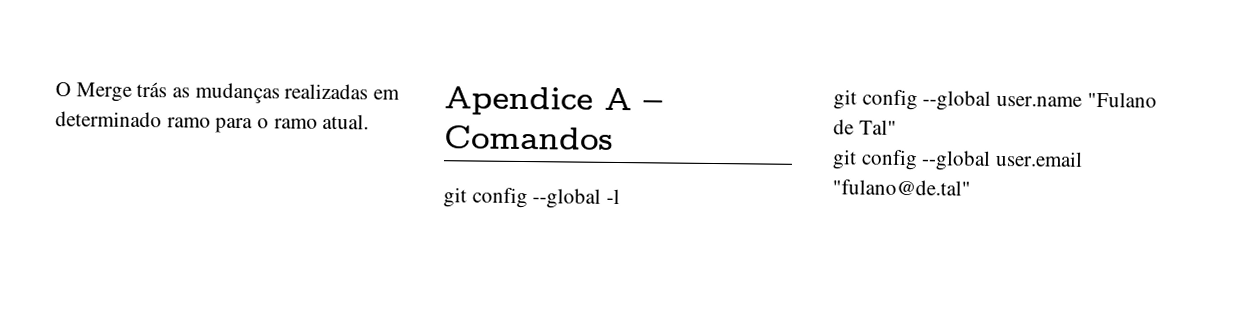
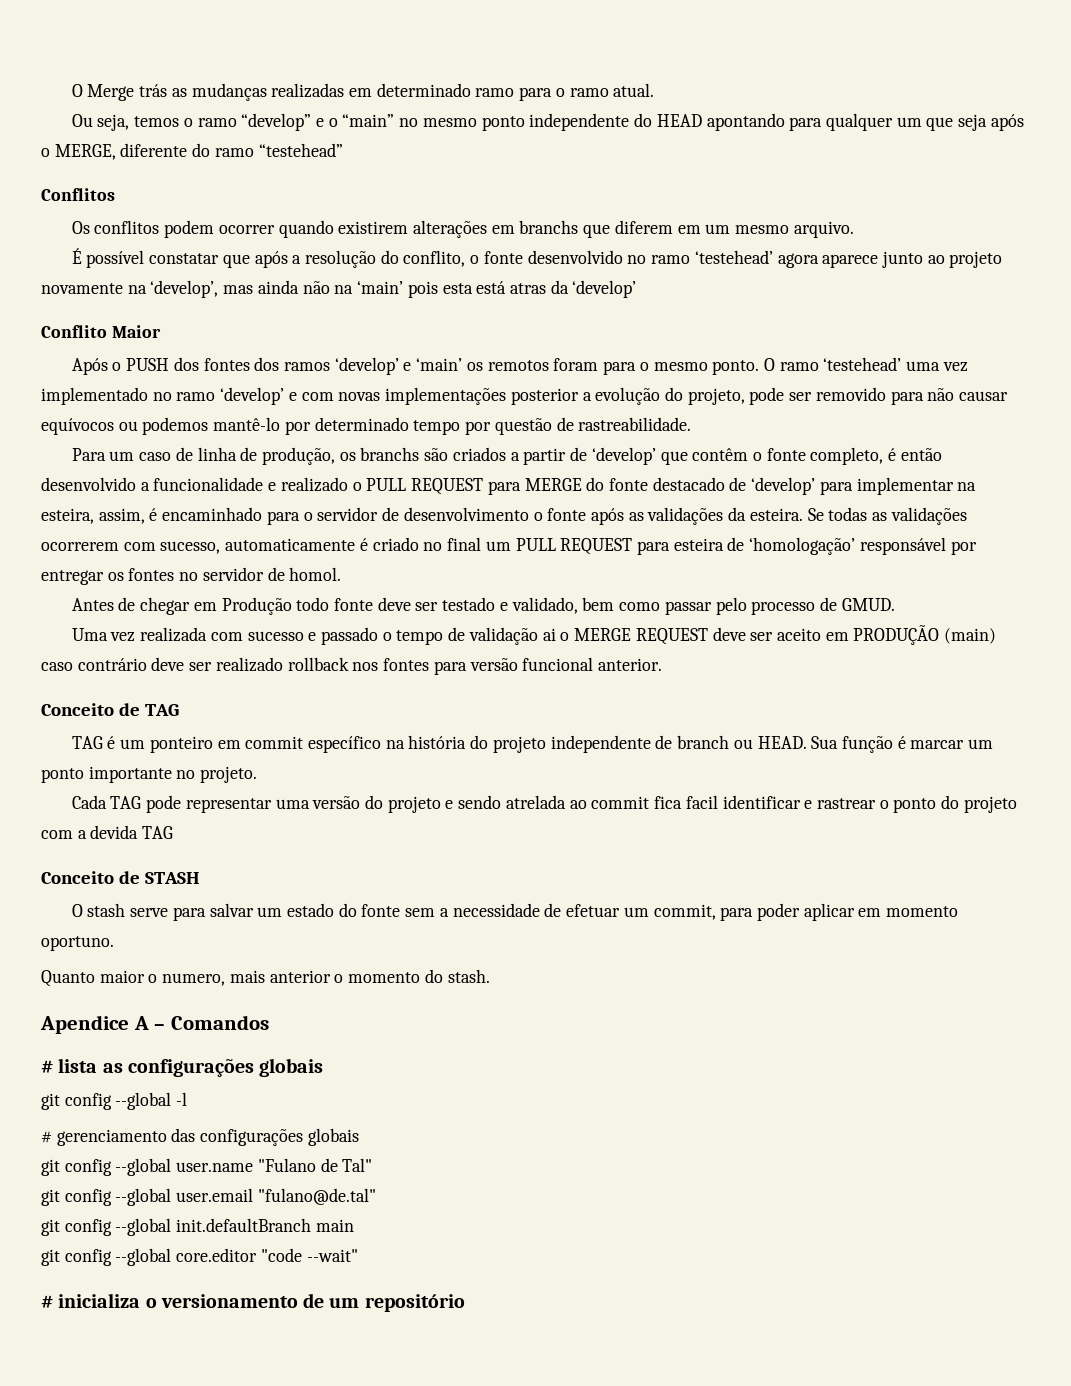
+ Ou seja, temos o ramo “develop” e o “main” no mesmo ponto independente do HEAD apontando para qualquer um que seja após o MERGE, diferente do ramo “testehead”
+ Conflitos
+ Os conflitos podem ocorrer quando existirem alterações em branchs que diferem em um mesmo arquivo.
+ É possível constatar que após a resolução do conflito, o fonte desenvolvido no ramo ‘testehead’ agora aparece junto ao projeto novamente na ‘develop’, mas ainda não na ‘main’ pois esta está atras da ‘develop’
+ Conflito Maior
+ Após o PUSH dos fontes dos ramos ‘develop’ e ‘main’ os remotos foram para o mesmo ponto. O ramo ‘testehead’ uma vez implementado no ramo ‘develop’ e com novas implementações posterior a evolução do projeto, pode ser removido para não causar equívocos ou podemos mantê-lo por determinado tempo por questão de rastreabilidade.
+ Para um caso de linha de produção, os branchs são criados a partir de ‘develop’ que contêm o fonte completo, é então desenvolvido a funcionalidade e realizado o PULL REQUEST para MERGE do fonte destacado de ‘develop’ para implementar na esteira, assim, é encaminhado para o servidor de desenvolvimento o fonte após as validações da esteira. Se todas as validações ocorrerem com sucesso, automaticamente é criado no final um PULL REQUEST para esteira de ‘homologação’ responsável por entregar os fontes no servidor de homol.
+ Antes de chegar em Produção todo fonte deve ser testado e validado, bem como passar pelo processo de GMUD.
+ Uma vez realizada com sucesso e passado o tempo de validação ai o MERGE REQUEST deve ser aceito em PRODUÇÃO (main) caso contrário deve ser realizado rollback nos fontes para versão funcional anterior.
+ Conceito de TAG
+ TAG é um ponteiro em commit específico na história do projeto independente de branch ou HEAD. Sua função é marcar um ponto importante no projeto.
+ Cada TAG pode representar uma versão do projeto e sendo atrelada ao commit fica facil identificar e rastrear o ponto do projeto com a devida TAG
+ Conceito de STASH
+ O stash serve para salvar um estado do fonte sem a necessidade de efetuar um commit, para poder aplicar em momento oportuno.
+ Quanto maior o numero, mais anterior o momento do stash.
+ # lista as configurações globais
+ # gerenciamento das configurações globais
+ git config --global init.defaultBranch main
+ git config --global core.editor "code --wait"
+ # inicializa o versionamento de um repositório

